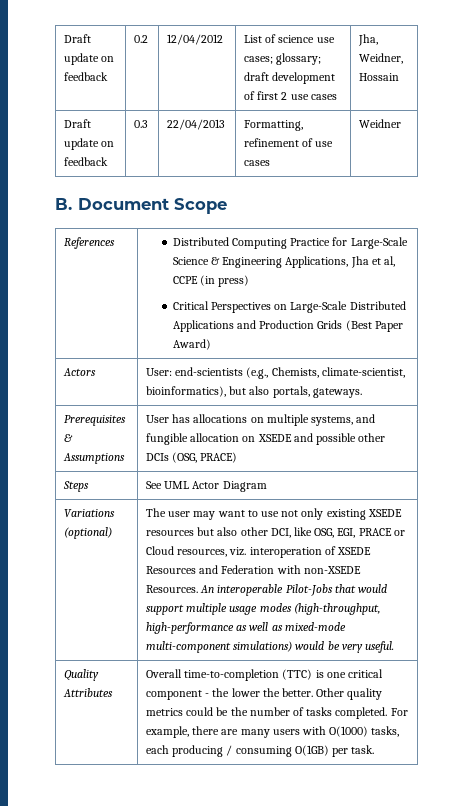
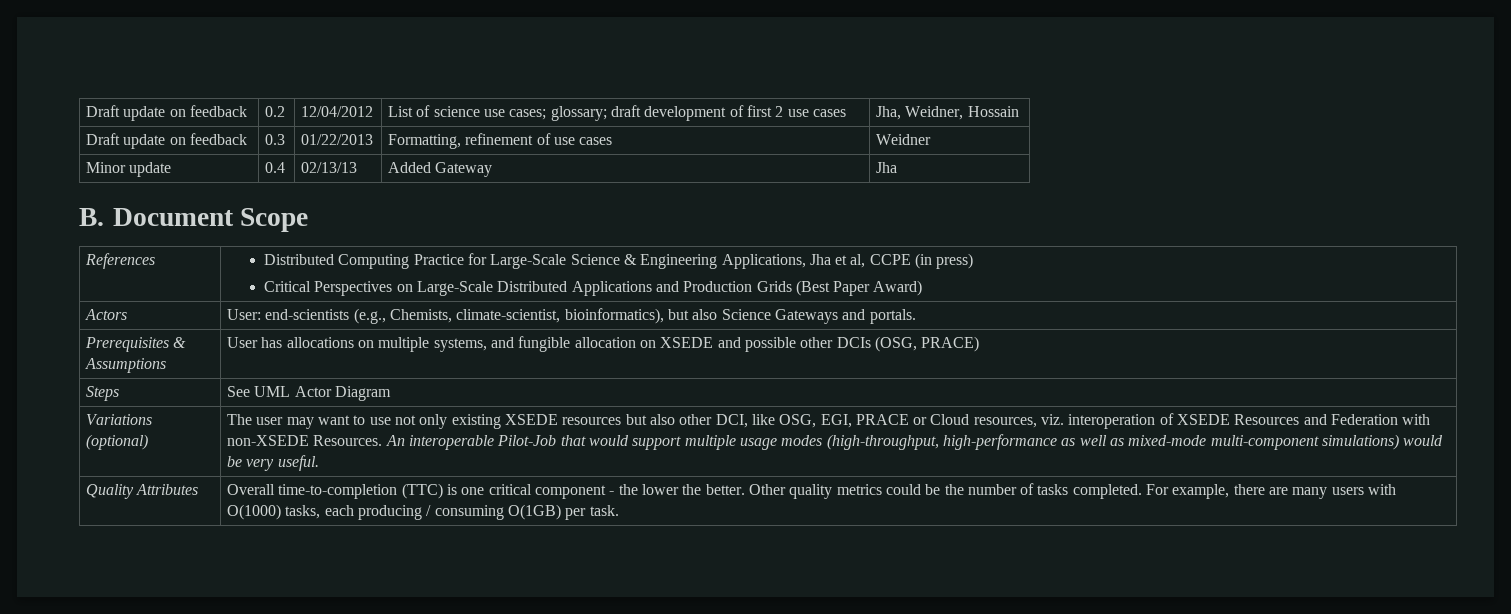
- Draft update on feedback | 0.3 | 22/04/2013 | Formatting, refinement of use cases | Weidner
+ Draft update on feedback | 0.3 | 01/22/2013 | Formatting, refinement of use cases | Weidner
+ Minor update | 0.4 | 02/13/13 | Added Gateway | Jha
- Actors | User: end-scientists (e.g., Chemists, climate-scientist, bioinformatics), but also portals, gateways.
+ Actors | User: end-scientists (e.g., Chemists, climate-scientist, bioinformatics), but also Science Gateways and portals.
- An interoperable Pilot-Jobs that would support multiple usage modes (high-throughput, high-performance as well as mixed-mode multi-component simulations) would be very useful.
+ An interoperable Pilot-Job that would support multiple usage modes (high-throughput, high-performance as well as mixed-mode multi-component simulations) would be very useful.

